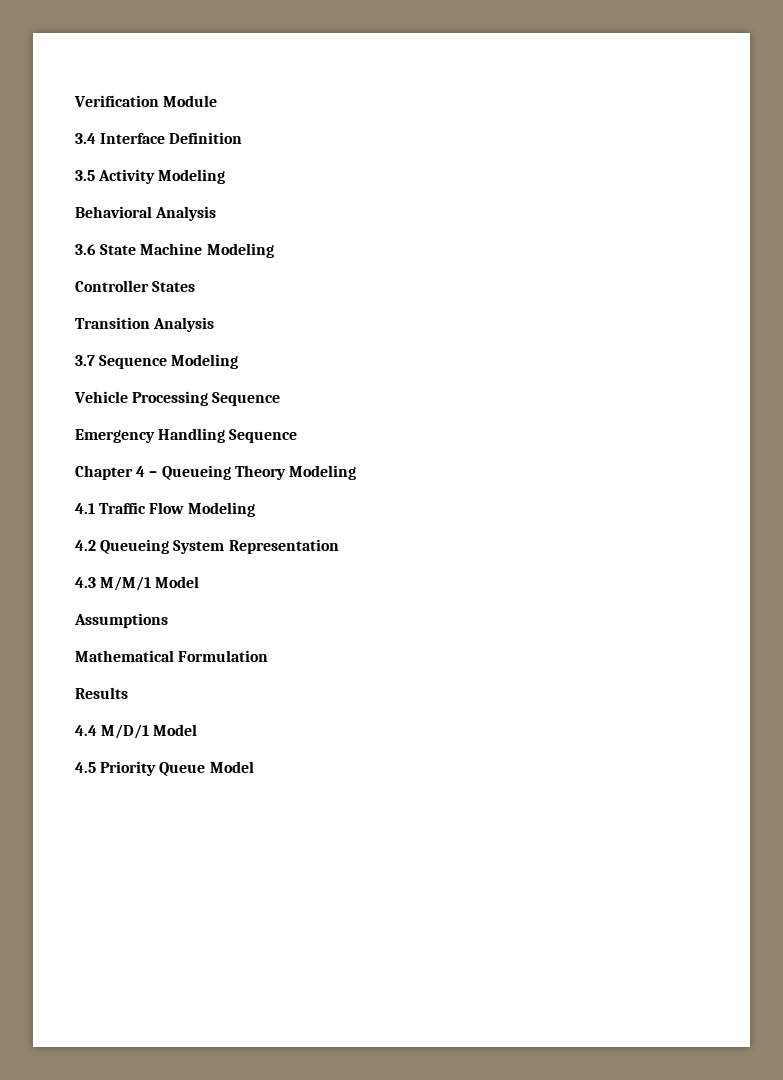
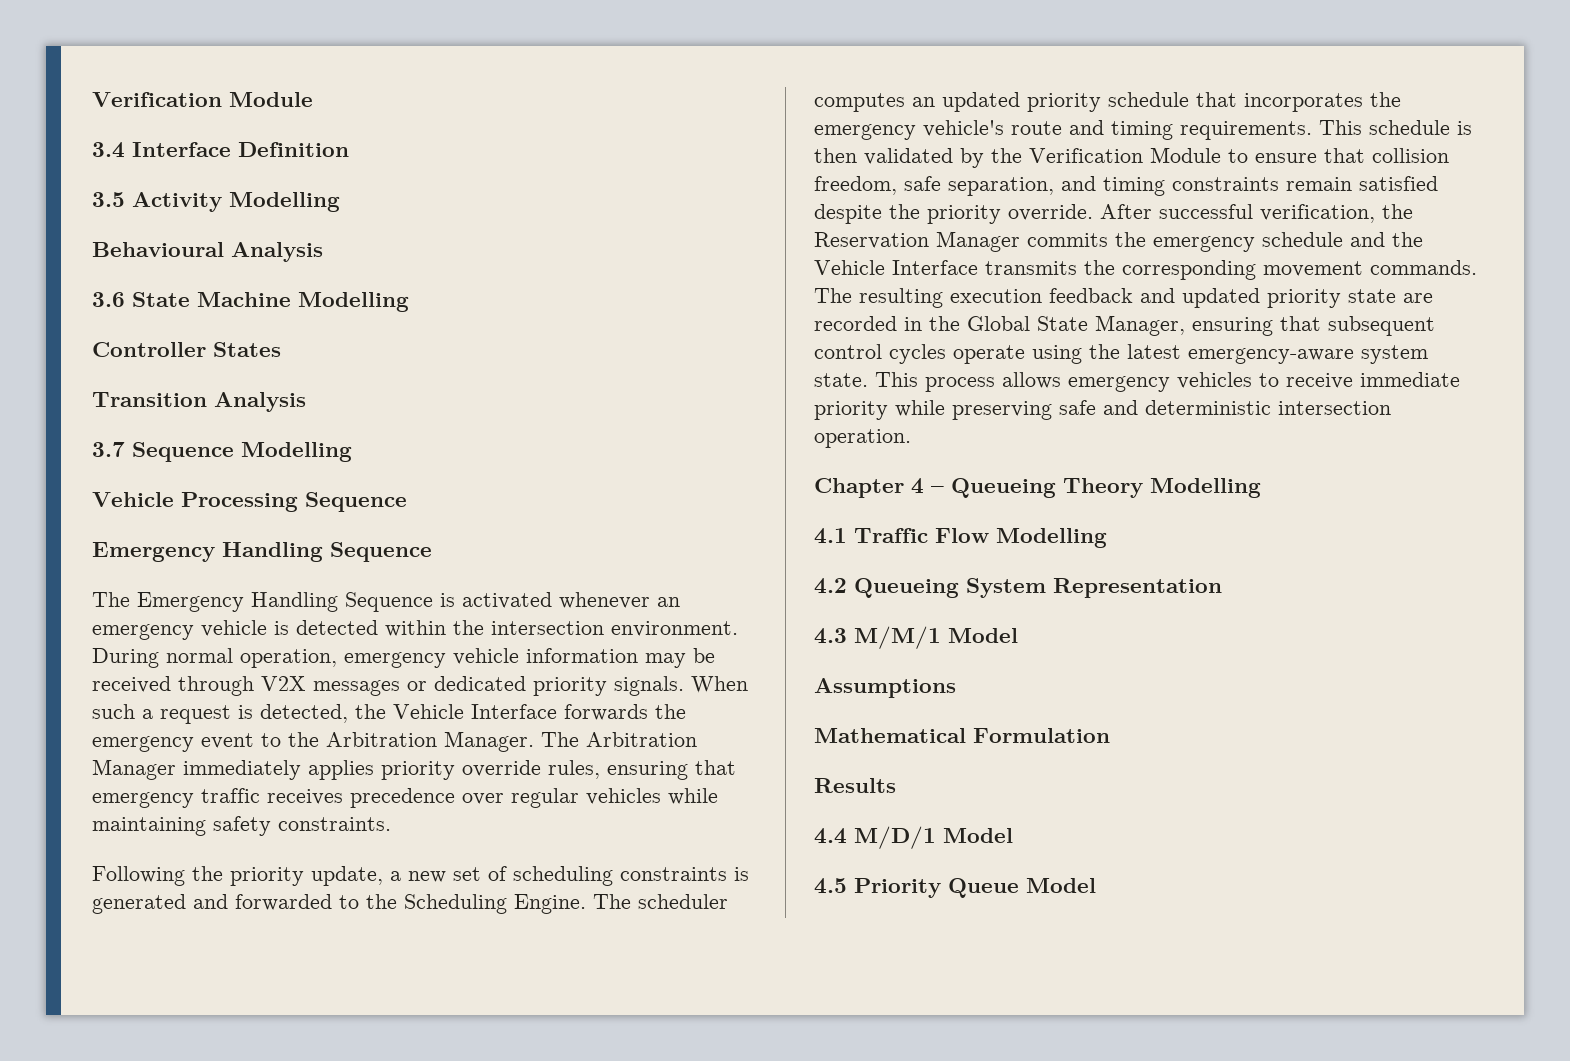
- 3.5 Activity Modeling
- Behavioral Analysis
+ 3.5 Activity Modelling
+ Behavioural Analysis
- 3.6 State Machine Modeling
+ 3.6 State Machine Modelling
- 3.7 Sequence Modeling
+ 3.7 Sequence Modelling
+ The Emergency Handling Sequence is activated whenever an emergency vehicle is detected within the intersection environment. During normal operation, emergency vehicle information may be received through V2X messages or dedicated priority signals. When such a request is detected, the Vehicle Interface forwards the emergency event to the Arbitration Manager. The Arbitration Manager immediately applies priority override rules, ensuring that emergency traffic receives precedence over regular vehicles while maintaining safety constraints.
+ Following the priority update, a new set of scheduling constraints is generated and forwarded to the Scheduling Engine. The scheduler computes an updated priority schedule that incorporates the emergency vehicle's route and timing requirements. This schedule is then validated by the Verification Module to ensure that collision freedom, safe separation, and timing constraints remain satisfied despite the priority override. After successful verification, the Reservation Manager commits the emergency schedule and the Vehicle Interface transmits the corresponding movement commands. The resulting execution feedback and updated priority state are recorded in the Global State Manager, ensuring that subsequent control cycles operate using the latest emergency-aware system state. This process allows emergency vehicles to receive immediate priority while preserving safe and deterministic intersection operation.
- Chapter 4 – Queueing Theory Modeling
+ Chapter 4 – Queueing Theory Modelling
- 4.1 Traffic Flow Modeling
+ 4.1 Traffic Flow Modelling

